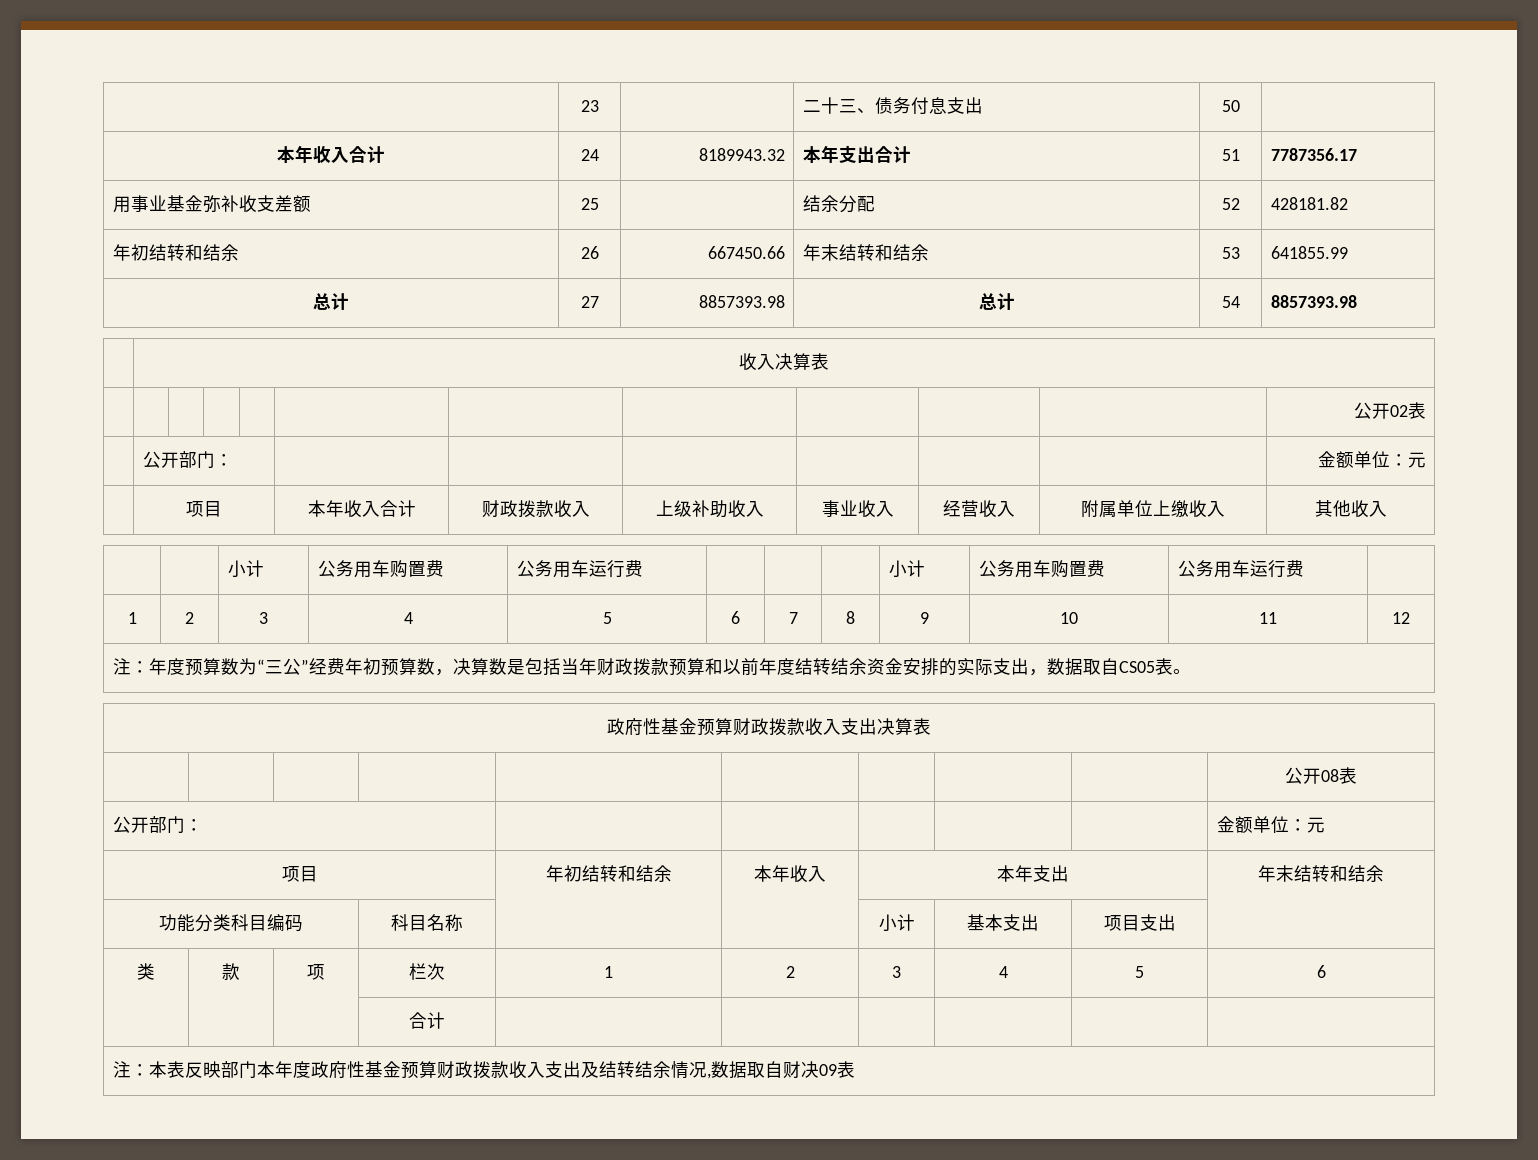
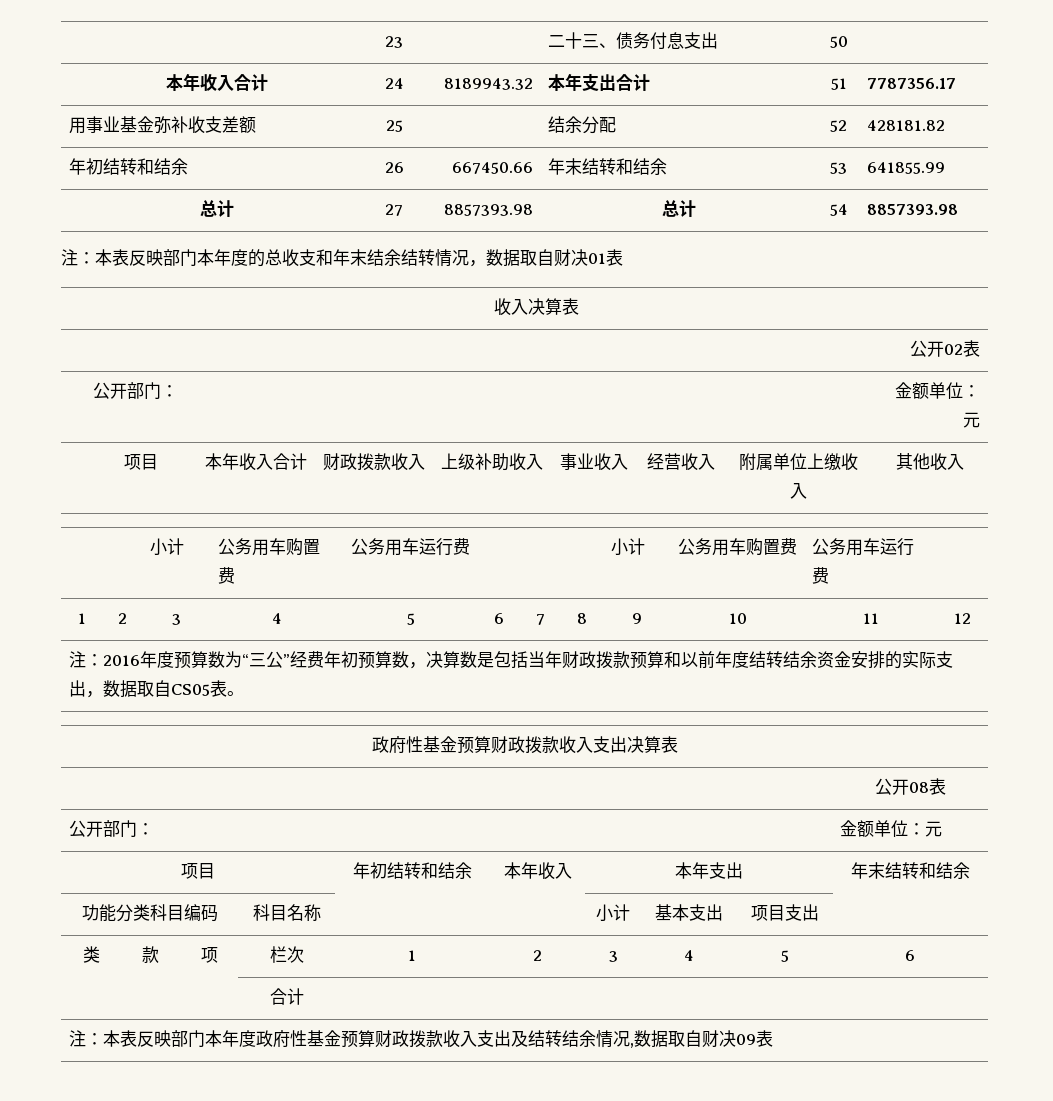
+ 注：本表反映部门本年度的总收支和年末结余结转情况，数据取自财决01表
- 注：年度预算数为“三公”经费年初预算数，决算数是包括当年财政拨款预算和以前年度结转结余资金安排的实际支出，数据取自CS05表。
+ 注：2016年度预算数为“三公”经费年初预算数，决算数是包括当年财政拨款预算和以前年度结转结余资金安排的实际支出，数据取自CS05表。

